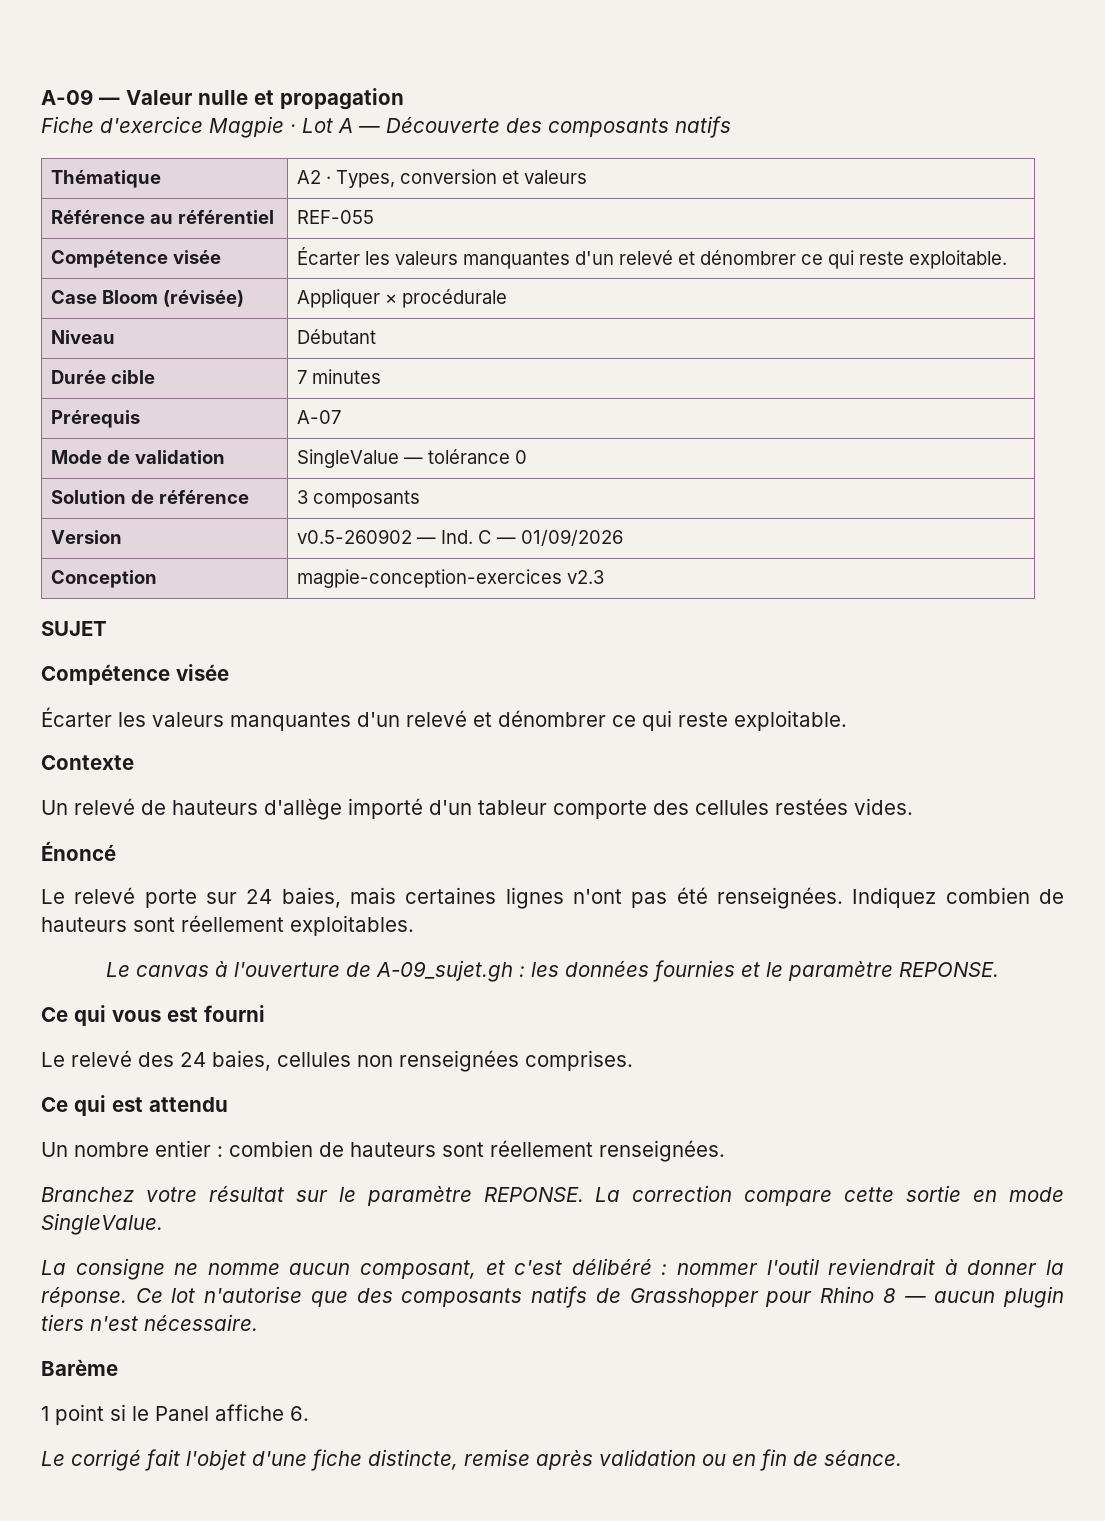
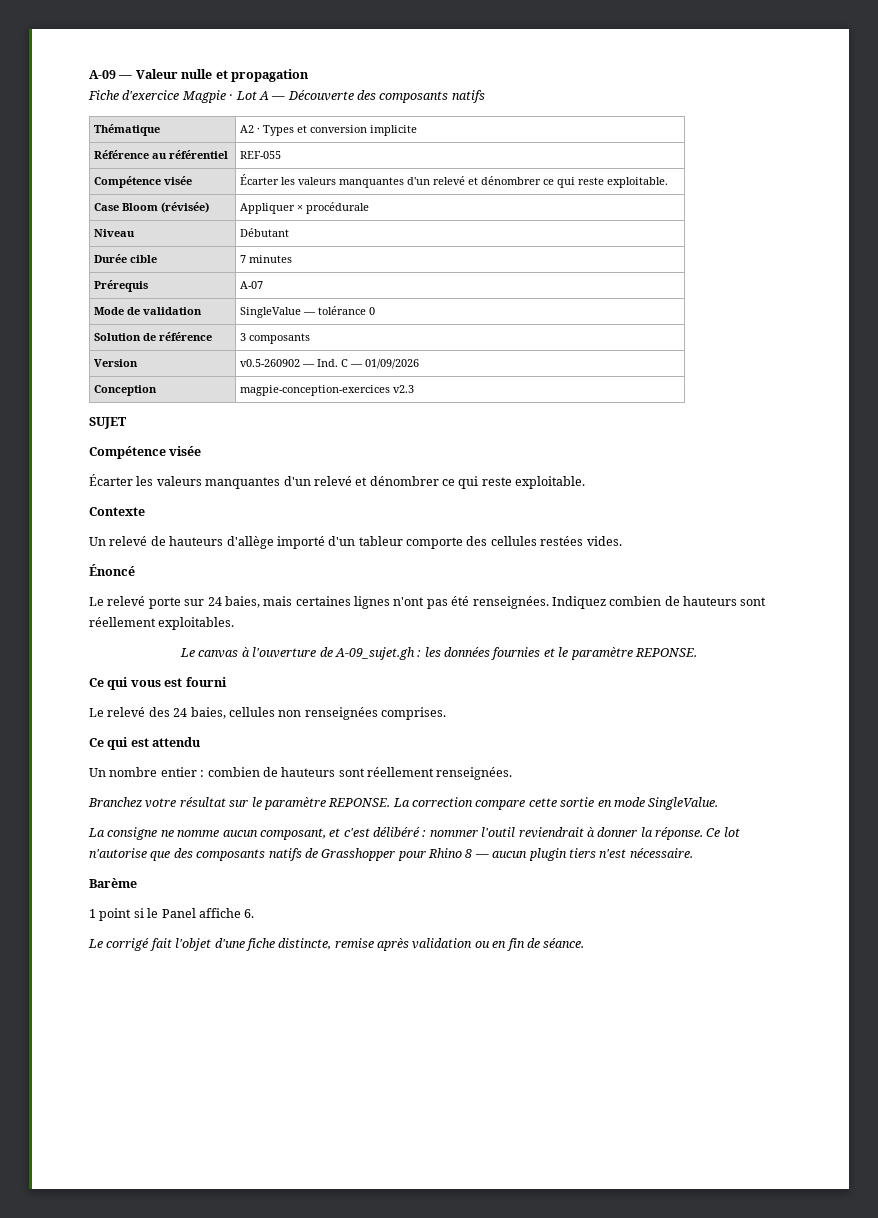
- Thématique | A2 · Types, conversion et valeurs
+ Thématique | A2 · Types et conversion implicite

